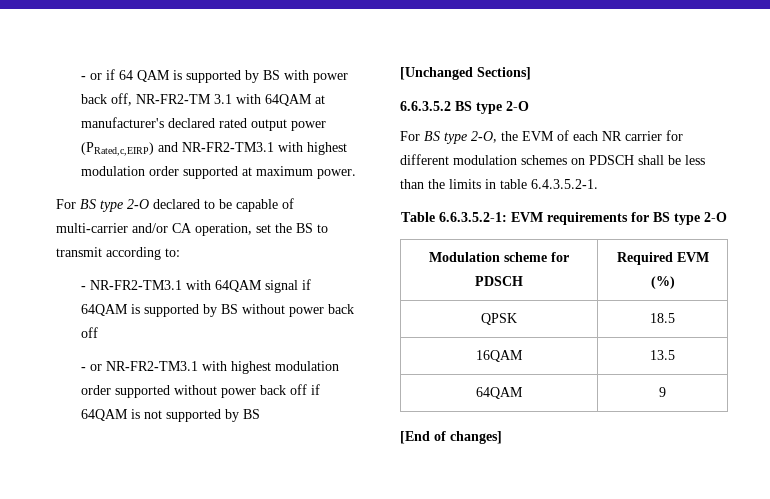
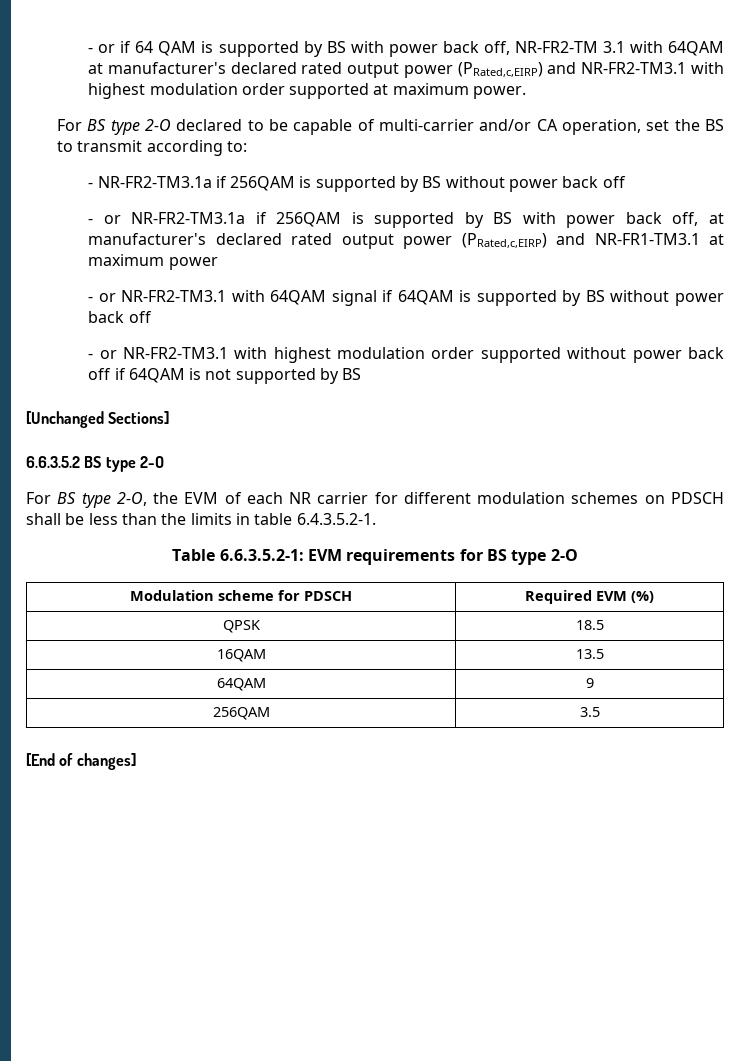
- - NR-FR2-TM3.1 with 64QAM signal if 64QAM is supported by BS without power back off
+ - NR-FR2-TM3.1a if 256QAM is supported by BS without power back off
+ - or NR-FR2-TM3.1a if 256QAM is supported by BS with power back off, at manufacturer's declared rated output power (PRated,c,EIRP) and NR-FR1-TM3.1 at maximum power
+ - or NR-FR2-TM3.1 with 64QAM signal if 64QAM is supported by BS without power back off
+ 256QAM | 3.5

